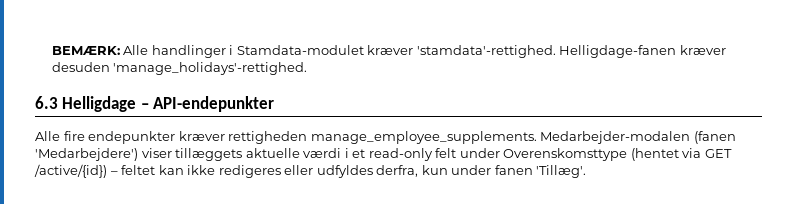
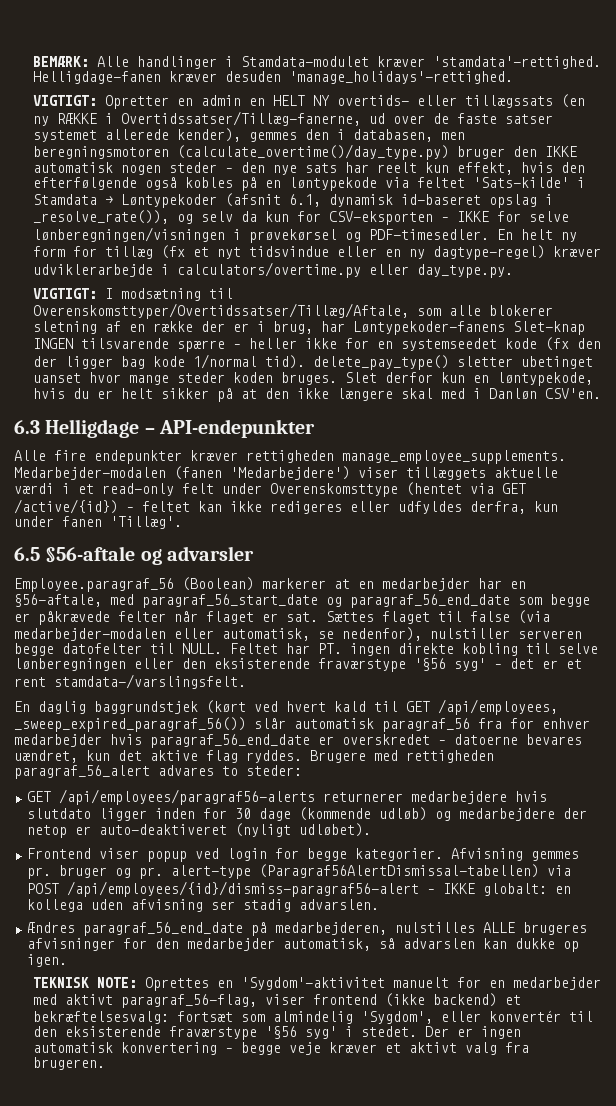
+ VIGTIGT: Opretter en admin en HELT NY overtids- eller tillægssats (en ny RÆKKE i Overtidssatser/Tillæg-fanerne, ud over de faste satser systemet allerede kender), gemmes den i databasen, men beregningsmotoren (calculate_overtime()/day_type.py) bruger den IKKE automatisk nogen steder – den nye sats har reelt kun effekt, hvis den efterfølgende også kobles på en løntypekode via feltet 'Sats-kilde' i Stamdata → Løntypekoder (afsnit 6.1, dynamisk id-baseret opslag i _resolve_rate()), og selv da kun for CSV-eksporten – IKKE for selve lønberegningen/visningen i prøvekørsel og PDF-timesedler. En helt ny form for tillæg (fx et nyt tidsvindue eller en ny dagtype-regel) kræver udviklerarbejde i calculators/overtime.py eller day_type.py.
+ VIGTIGT: I modsætning til Overenskomsttyper/Overtidssatser/Tillæg/Aftale, som alle blokerer sletning af en række der er i brug, har Løntypekoder-fanens Slet-knap INGEN tilsvarende spærre – heller ikke for en systemseedet kode (fx den der ligger bag kode 1/normal tid). delete_pay_type() sletter ubetinget uanset hvor mange steder koden bruges. Slet derfor kun en løntypekode, hvis du er helt sikker på at den ikke længere skal med i Danløn CSV'en.
+ 6.5 §56-aftale og advarsler
+ Employee.paragraf_56 (Boolean) markerer at en medarbejder har en §56-aftale, med paragraf_56_start_date og paragraf_56_end_date som begge er påkrævede felter når flaget er sat. Sættes flaget til false (via medarbejder-modalen eller automatisk, se nedenfor), nulstiller serveren begge datofelter til NULL. Feltet har PT. ingen direkte kobling til selve lønberegningen eller den eksisterende fraværstype '§56 syg' – det er et rent stamdata-/varslingsfelt.
+ En daglig baggrundstjek (kørt ved hvert kald til GET /api/employees, _sweep_expired_paragraf_56()) slår automatisk paragraf_56 fra for enhver medarbejder hvis paragraf_56_end_date er overskredet – datoerne bevares uændret, kun det aktive flag ryddes. Brugere med rettigheden paragraf_56_alert advares to steder:
+ GET /api/employees/paragraf56-alerts returnerer medarbejdere hvis slutdato ligger inden for 30 dage (kommende udløb) og medarbejdere der netop er auto-deaktiveret (nyligt udløbet).
+ Frontend viser popup ved login for begge kategorier. Afvisning gemmes pr. bruger og pr. alert-type (Paragraf56AlertDismissal-tabellen) via POST /api/employees/{id}/dismiss-paragraf56-alert – IKKE globalt: en kollega uden afvisning ser stadig advarslen.
+ Ændres paragraf_56_end_date på medarbejderen, nulstilles ALLE brugeres afvisninger for den medarbejder automatisk, så advarslen kan dukke op igen.
+ TEKNISK NOTE: Oprettes en 'Sygdom'-aktivitet manuelt for en medarbejder med aktivt paragraf_56-flag, viser frontend (ikke backend) et bekræftelsesvalg: fortsæt som almindelig 'Sygdom', eller konvertér til den eksisterende fraværstype '§56 syg' i stedet. Der er ingen automatisk konvertering – begge veje kræver et aktivt valg fra brugeren.

